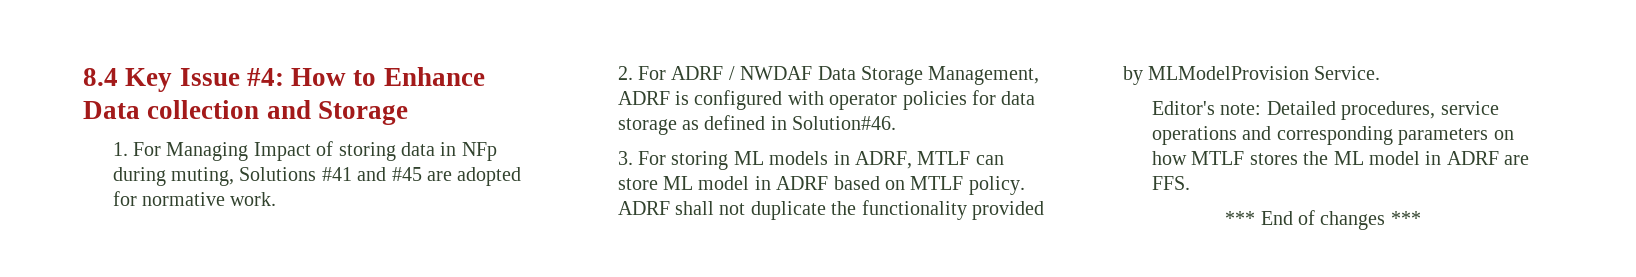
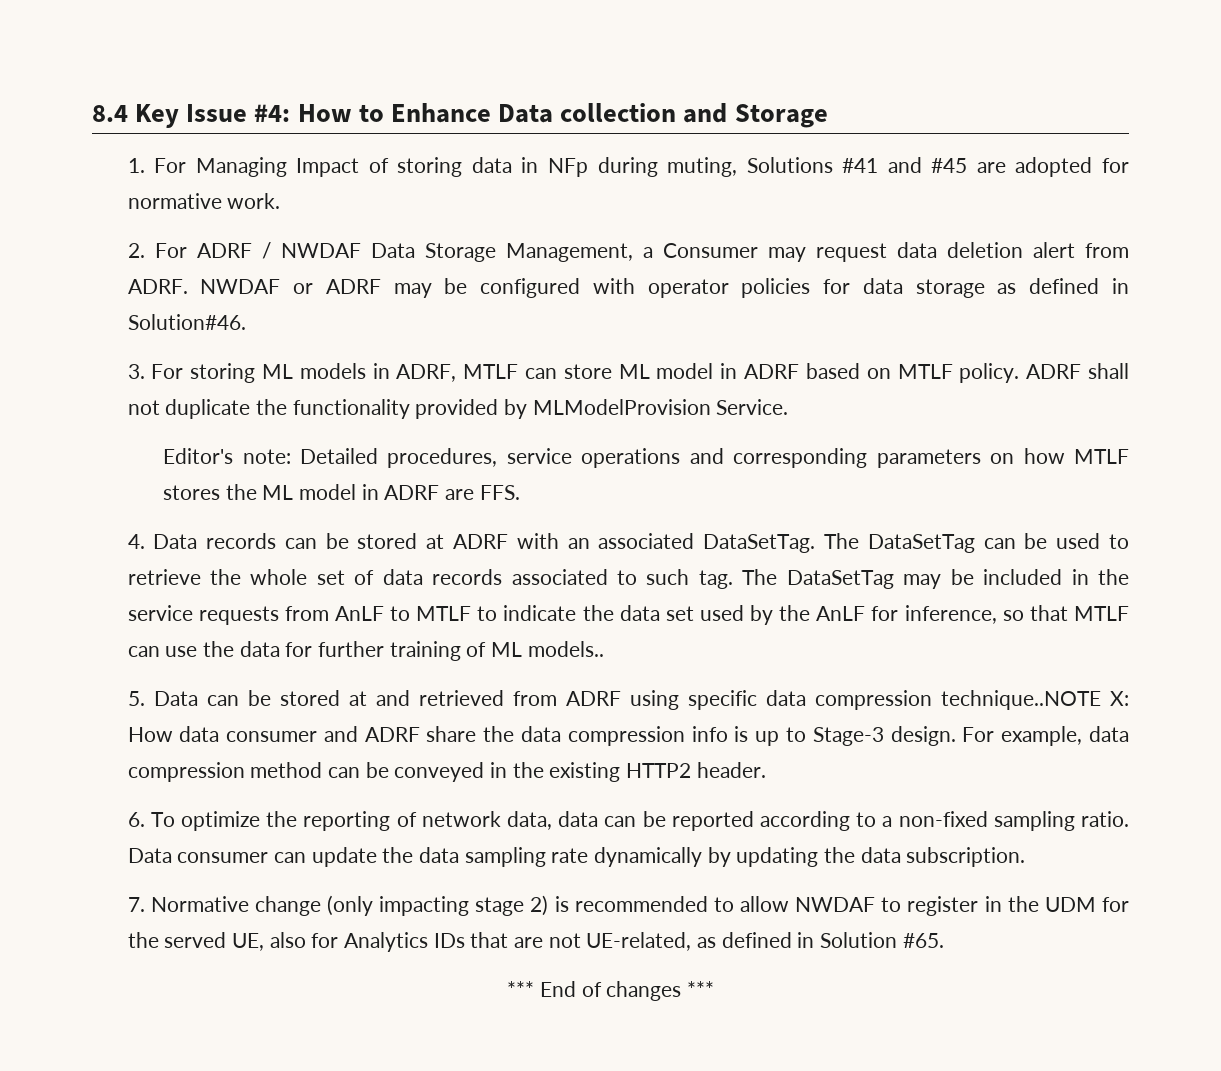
- 2. For ADRF / NWDAF Data Storage Management, ADRF is configured with operator policies for data storage as defined in Solution#46.
+ 2. For ADRF / NWDAF Data Storage Management, a Consumer may request data deletion alert from ADRF. NWDAF or ADRF may be configured with operator policies for data storage as defined in Solution#46.
+ 4. Data records can be stored at ADRF with an associated DataSetTag. The DataSetTag can be used to retrieve the whole set of data records associated to such tag. The DataSetTag may be included in the service requests from AnLF to MTLF to indicate the data set used by the AnLF for inference, so that MTLF can use the data for further training of ML models..
+ 5. Data can be stored at and retrieved from ADRF using specific data compression technique..NOTE X: How data consumer and ADRF share the data compression info is up to Stage-3 design. For example, data compression method can be conveyed in the existing HTTP2 header.
+ 6. To optimize the reporting of network data, data can be reported according to a non-fixed sampling ratio. Data consumer can update the data sampling rate dynamically by updating the data subscription.
+ 7. Normative change (only impacting stage 2) is recommended to allow NWDAF to register in the UDM for the served UE, also for Analytics IDs that are not UE-related, as defined in Solution #65.

